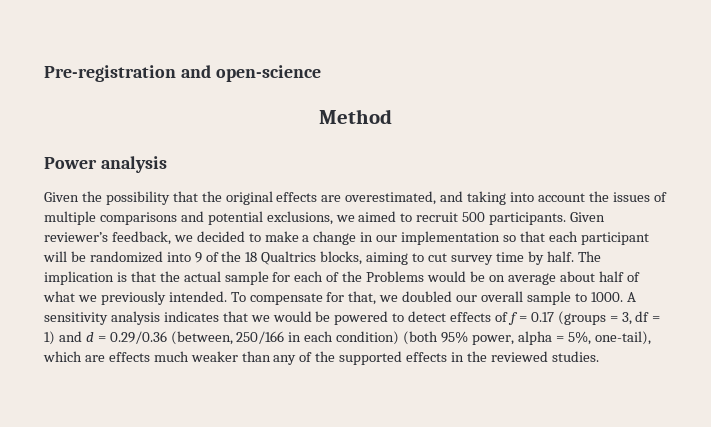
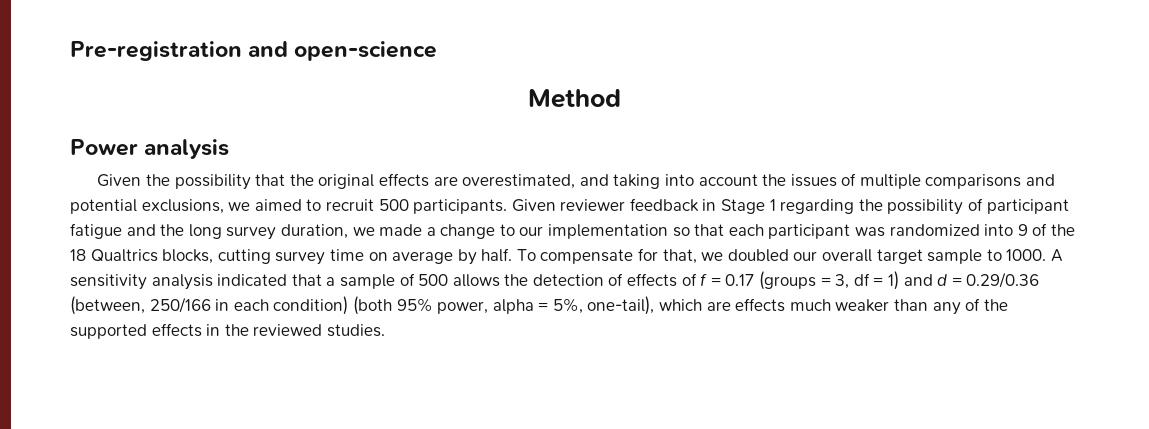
- Given reviewer’s feedback, we decided to make a change in our implementation so that each participant will be randomized into 9 of the 18 Qualtrics blocks, aiming to cut survey time by half. The implication is that the actual sample for each of the Problems would be on average about half of what we previously intended.
+ Given reviewer feedback in Stage 1 regarding the possibility of participant fatigue and the long survey duration, we made a change to our implementation so that each participant was randomized into 9 of the 18 Qualtrics blocks, cutting survey time on average by half.
- To compensate for that, we doubled our overall sample to 1000.
+ To compensate for that, we doubled our overall target sample to 1000.
- A sensitivity analysis indicates that we would be powered to detect effects of f = 0.17 (groups = 3, df = 1) and d = 0.29/0.36 (between, 250/166 in each condition) (both 95% power, alpha = 5%, one-tail), which are effects much weaker than any of the supported effects in the reviewed studies.
+ A sensitivity analysis indicated that a sample of 500 allows the detection of effects of f = 0.17 (groups = 3, df = 1) and d = 0.29/0.36 (between, 250/166 in each condition) (both 95% power, alpha = 5%, one-tail), which are effects much weaker than any of the supported effects in the reviewed studies.

